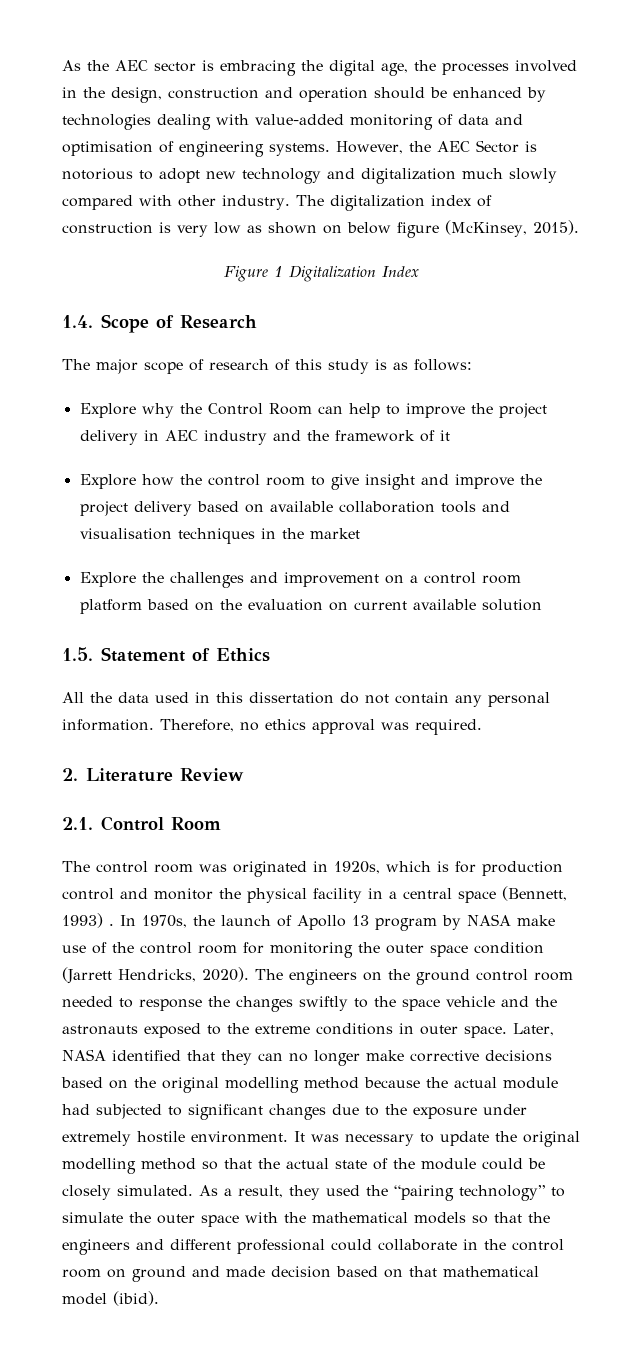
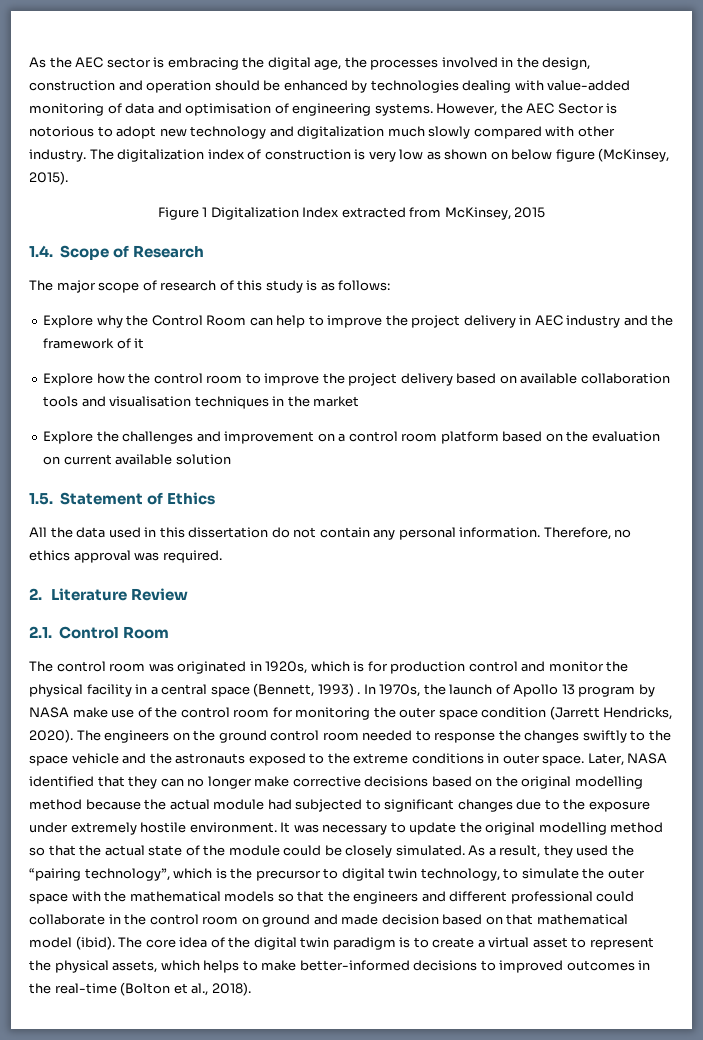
- Figure 1 Digitalization Index
+ Figure 1 Digitalization Index extracted from McKinsey, 2015
- Explore how the control room to give insight and improve the project delivery based on available collaboration tools and visualisation techniques in the market
+ Explore how the control room to improve the project delivery based on available collaboration tools and visualisation techniques in the market
- As a result, they used the “pairing technology” to simulate the outer space with the mathematical models so that the engineers and different professional could collaborate in the control room on ground and made decision based on that mathematical model (ibid).
+ As a result, they used the “pairing technology”, which is the precursor to digital twin technology, to simulate the outer space with the mathematical models so that the engineers and different professional could collaborate in the control room on ground and made decision based on that mathematical model (ibid).
+ The core idea of the digital twin paradigm is to create a virtual asset to represent the physical assets, which helps to make better-informed decisions to improved outcomes in the real-time (Bolton et al., 2018).

